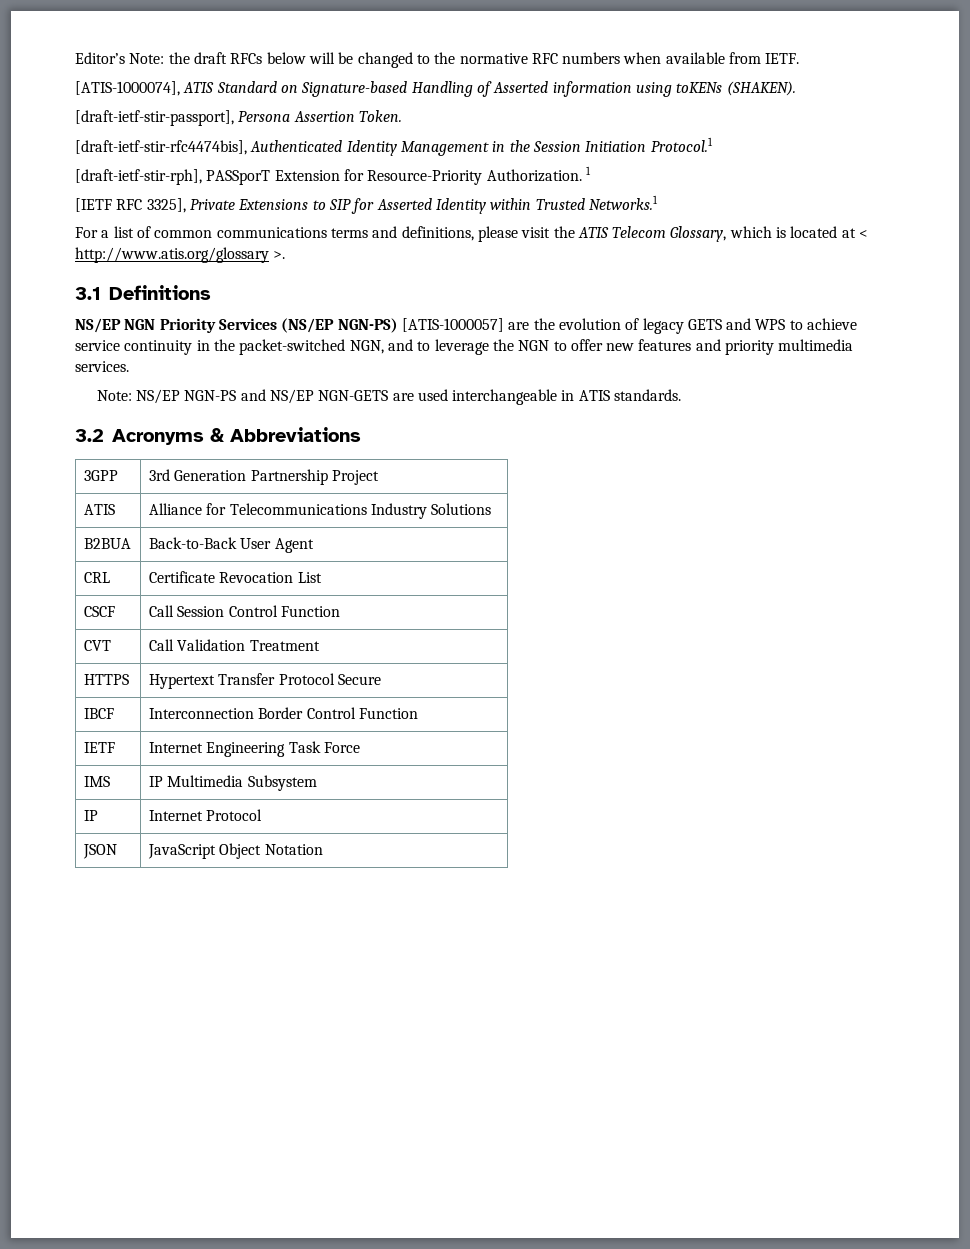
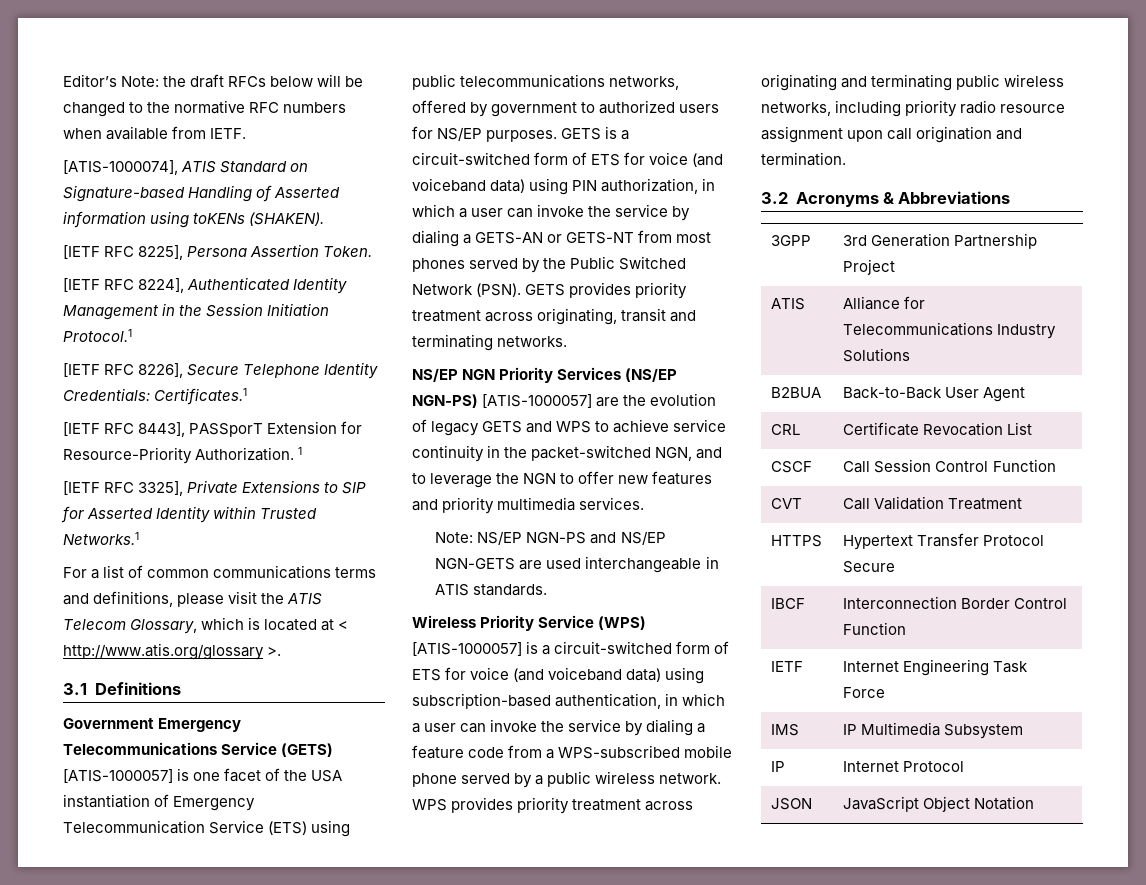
- [draft-ietf-stir-passport], Persona Assertion Token.
+ [IETF RFC 8225], Persona Assertion Token.
- [draft-ietf-stir-rfc4474bis], Authenticated Identity Management in the Session Initiation Protocol.1
+ [IETF RFC 8224], Authenticated Identity Management in the Session Initiation Protocol.1
- [draft-ietf-stir-rph], PASSporT Extension for Resource-Priority Authorization.
+ [IETF RFC 8226], Secure Telephone Identity Credentials: Certificates.1
+ [IETF RFC 8443], PASSporT Extension for Resource-Priority Authorization.
+ Government Emergency Telecommunications Service (GETS) [ATIS-1000057] is one facet of the USA instantiation of Emergency Telecommunication Service (ETS) using public telecommunications networks, offered by government to authorized users for NS/EP purposes. GETS is a circuit-switched form of ETS for voice (and voiceband data) using PIN authorization, in which a user can invoke the service by dialing a GETS-AN or GETS-NT from most phones served by the Public Switched Network (PSN). GETS provides priority treatment across originating, transit and terminating networks.
+ Wireless Priority Service (WPS) [ATIS-1000057] is a circuit-switched form of ETS for voice (and voiceband data) using subscription-based authentication, in which a user can invoke the service by dialing a feature code from a WPS-subscribed mobile phone served by a public wireless network. WPS provides priority treatment across originating and terminating public wireless networks, including priority radio resource assignment upon call origination and termination.

